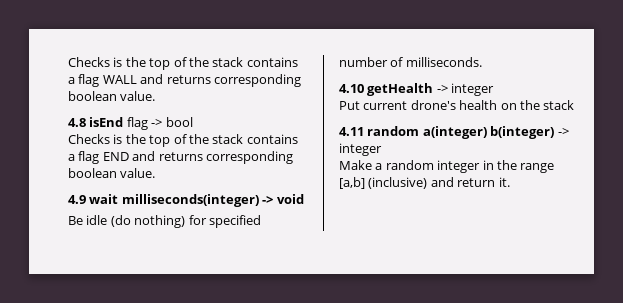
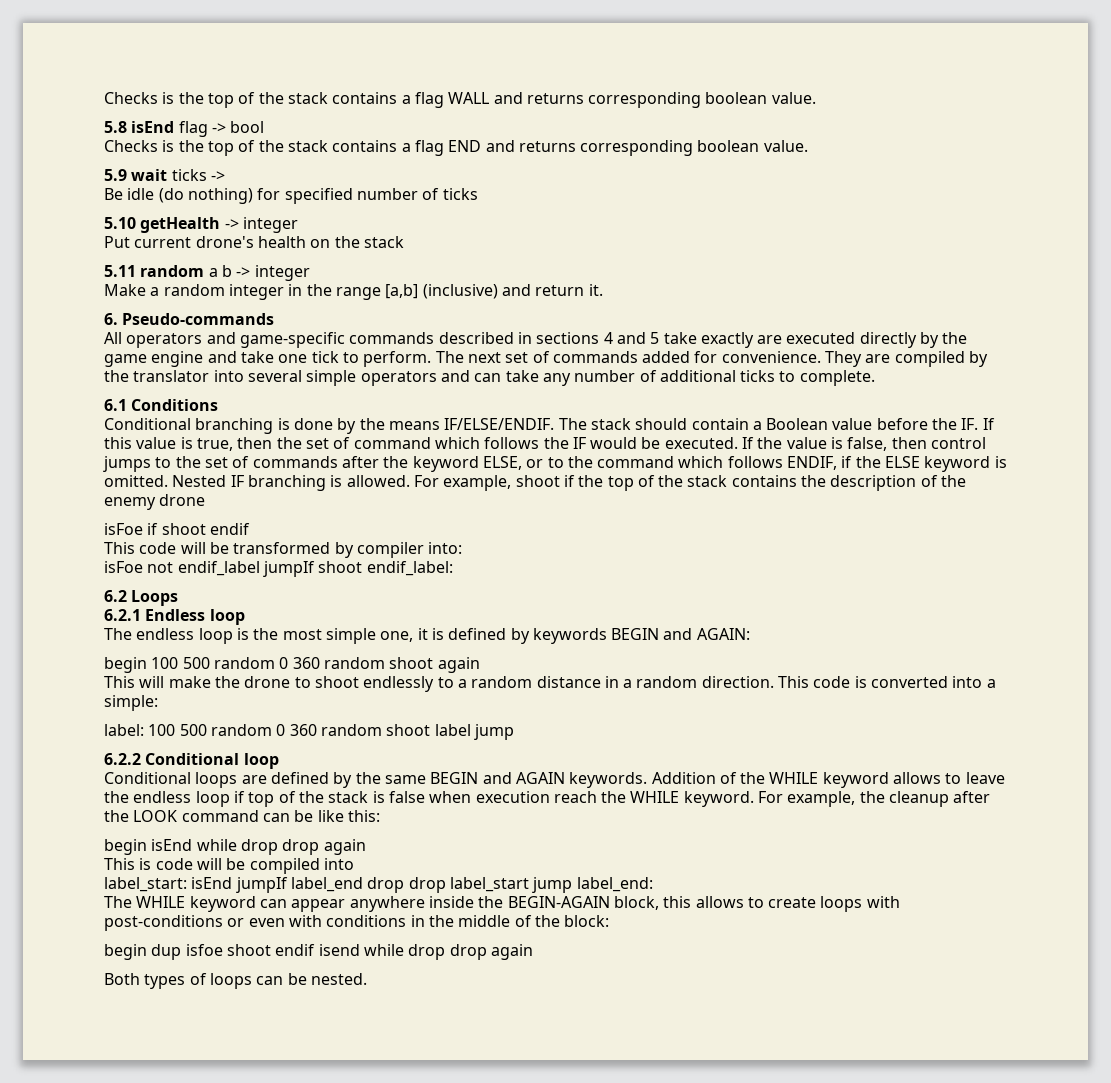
- 4.8 isEnd flag -> bool
+ 5.8 isEnd flag -> bool
- 4.9 wait milliseconds(integer) -> void
+ 5.9 wait ticks ->
- Be idle (do nothing) for specified number of milliseconds.
- 4.10 getHealth -> integer
+ Be idle (do nothing) for specified number of ticks
+ 5.10 getHealth -> integer
- 4.11 random a(integer) b(integer) -> integer
+ 5.11 random a b -> integer
+ 6. Pseudo-commands
+ All operators and game-specific commands described in sections 4 and 5 take exactly are executed directly by the game engine and take one tick to perform. The next set of commands added for convenience. They are compiled by the translator into several simple operators and can take any number of additional ticks to complete.
+ 6.1 Conditions
+ Conditional branching is done by the means IF/ELSE/ENDIF. The stack should contain a Boolean value before the IF. If this value is true, then the set of command which follows the IF would be executed. If the value is false, then control jumps to the set of commands after the keyword ELSE, or to the command which follows ENDIF, if the ELSE keyword is omitted. Nested IF branching is allowed. For example, shoot if the top of the stack contains the description of the enemy drone
+ isFoe if shoot endif
+ This code will be transformed by compiler into:
+ isFoe not endif_label jumpIf shoot endif_label:
+ 6.2 Loops
+ 6.2.1 Endless loop
+ The endless loop is the most simple one, it is defined by keywords BEGIN and AGAIN:
+ begin 100 500 random 0 360 random shoot again
+ This will make the drone to shoot endlessly to a random distance in a random direction. This code is converted into a simple:
+ label: 100 500 random 0 360 random shoot label jump
+ 6.2.2 Conditional loop
+ Conditional loops are defined by the same BEGIN and AGAIN keywords. Addition of the WHILE keyword allows to leave the endless loop if top of the stack is false when execution reach the WHILE keyword. For example, the cleanup after the LOOK command can be like this:
+ begin isEnd while drop drop again
+ This is code will be compiled into
+ label_start: isEnd jumpIf label_end drop drop label_start jump label_end:
+ The WHILE keyword can appear anywhere inside the BEGIN-AGAIN block, this allows to create loops with post-conditions or even with conditions in the middle of the block:
+ begin dup isfoe shoot endif isend while drop drop again
+ Both types of loops can be nested.

